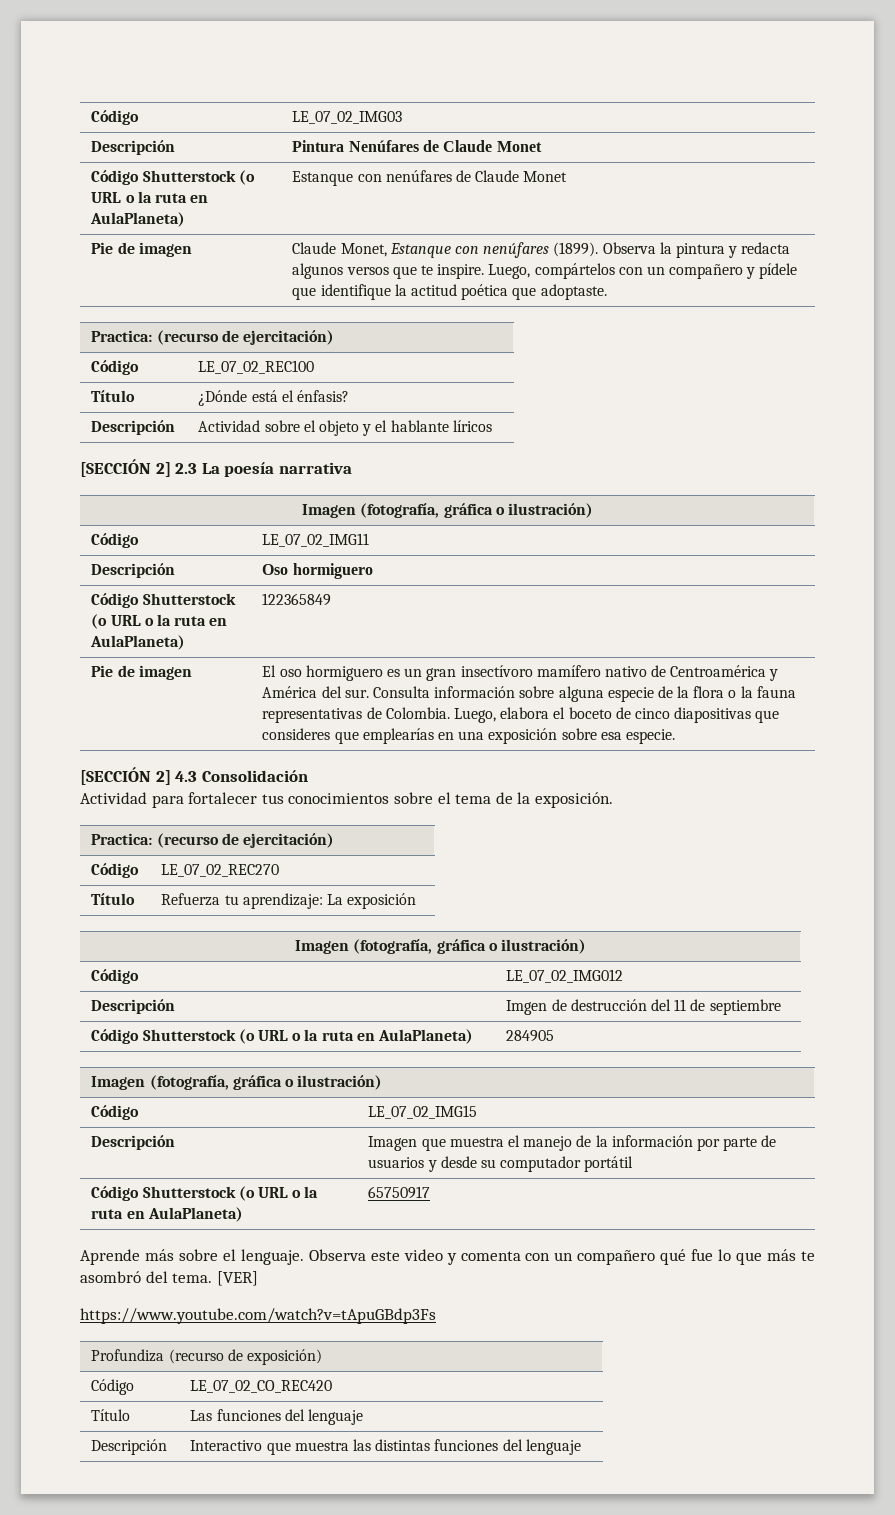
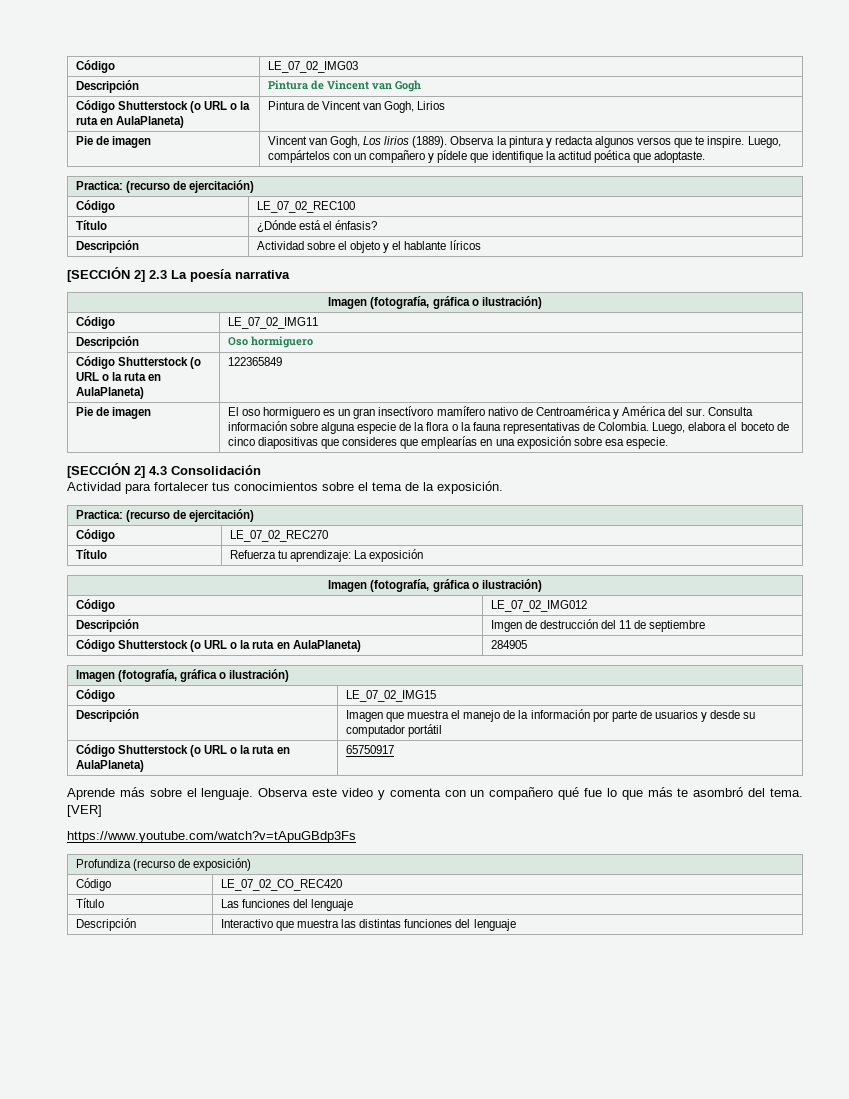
- Descripción | Pintura Nenúfares de Claude Monet
- Código Shutterstock (o URL o la ruta en AulaPlaneta) | Estanque con nenúfares de Claude Monet
- Pie de imagen | Claude Monet, Estanque con nenúfares (1899). Observa la pintura y redacta algunos versos que te inspire. Luego, compártelos con un compañero y pídele que identifique la actitud poética que adoptaste.
+ Descripción | Pintura de Vincent van Gogh
+ Código Shutterstock (o URL o la ruta en AulaPlaneta) | Pintura de Vincent van Gogh, Lirios
+ Pie de imagen | Vincent van Gogh, Los lirios (1889). Observa la pintura y redacta algunos versos que te inspire. Luego, compártelos con un compañero y pídele que identifique la actitud poética que adoptaste.

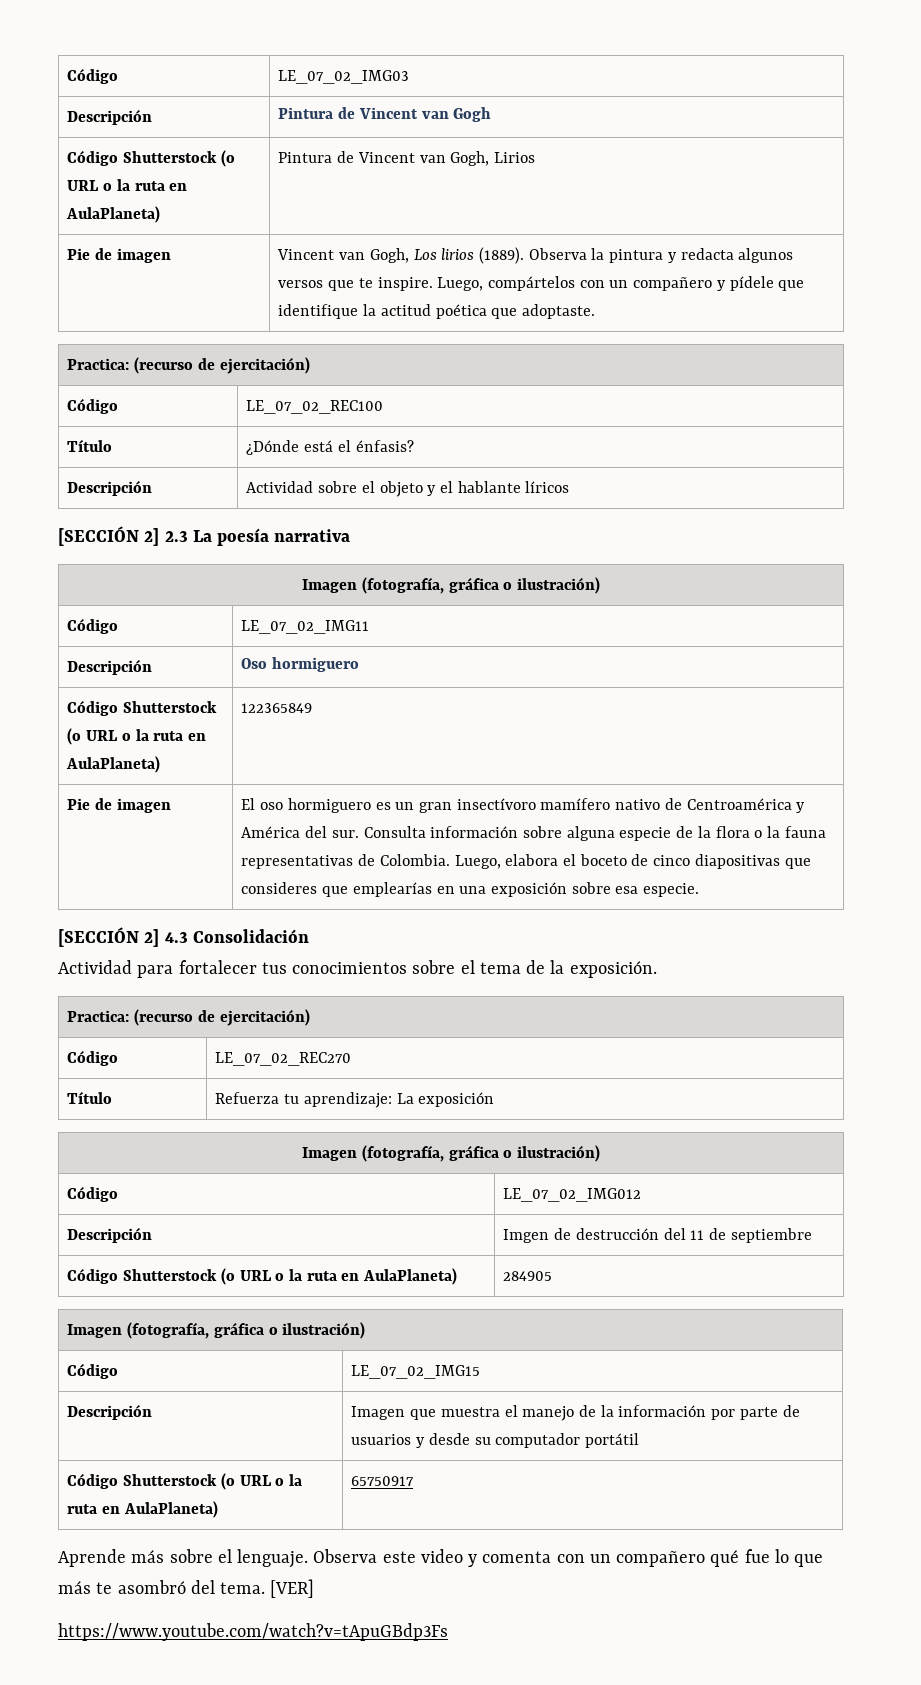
- Profundiza (recurso de exposición)
- Código | LE_07_02_CO_REC420
- Título | Las funciones del lenguaje
- Descripción | Interactivo que muestra las distintas funciones del lenguaje

